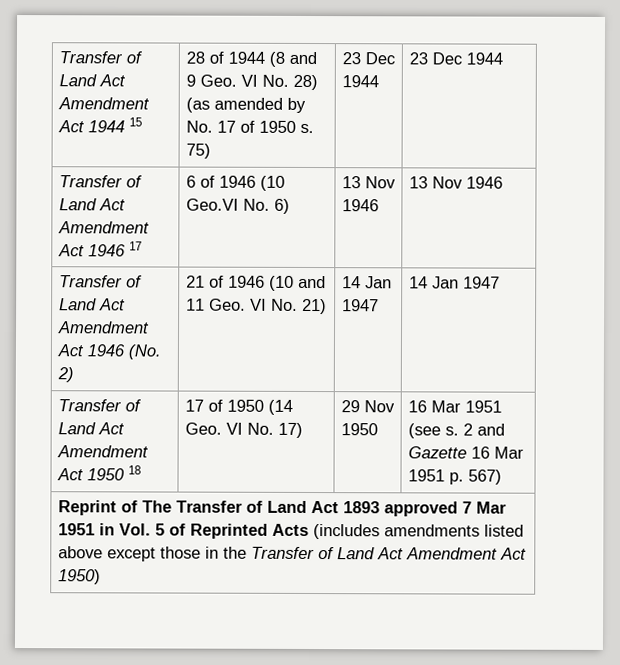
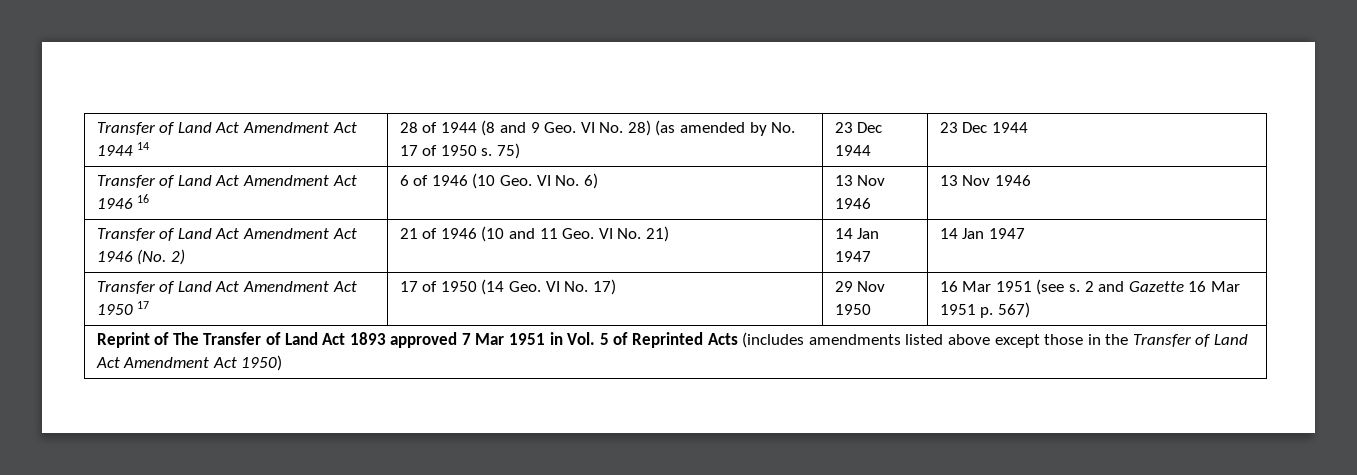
- Transfer of Land Act Amendment Act 1944 15 | 28 of 1944 (8 and 9 Geo. VI No. 28) (as amended by No. 17 of 1950 s. 75) | 23 Dec 1944 | 23 Dec 1944
+ Transfer of Land Act Amendment Act 1944 14 | 28 of 1944 (8 and 9 Geo. VI No. 28) (as amended by No. 17 of 1950 s. 75) | 23 Dec 1944 | 23 Dec 1944
- Transfer of Land Act Amendment Act 1946 17 | 6 of 1946 (10 Geo.VI No. 6) | 13 Nov 1946 | 13 Nov 1946
+ Transfer of Land Act Amendment Act 1946 16 | 6 of 1946 (10 Geo. VI No. 6) | 13 Nov 1946 | 13 Nov 1946
- Transfer of Land Act Amendment Act 1950 18 | 17 of 1950 (14 Geo. VI No. 17) | 29 Nov 1950 | 16 Mar 1951 (see s. 2 and Gazette 16 Mar 1951 p. 567)
+ Transfer of Land Act Amendment Act 1950 17 | 17 of 1950 (14 Geo. VI No. 17) | 29 Nov 1950 | 16 Mar 1951 (see s. 2 and Gazette 16 Mar 1951 p. 567)

